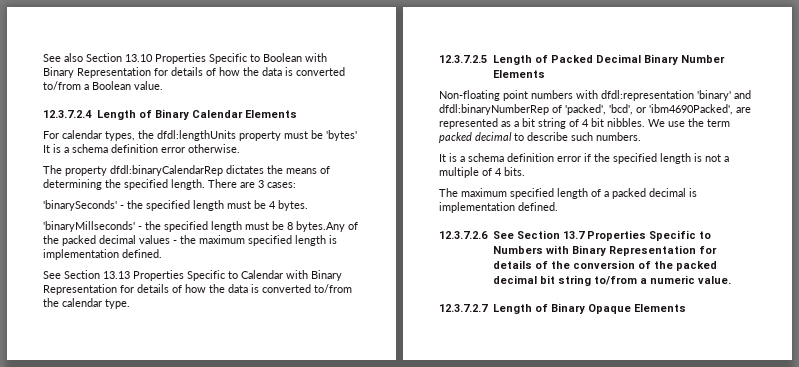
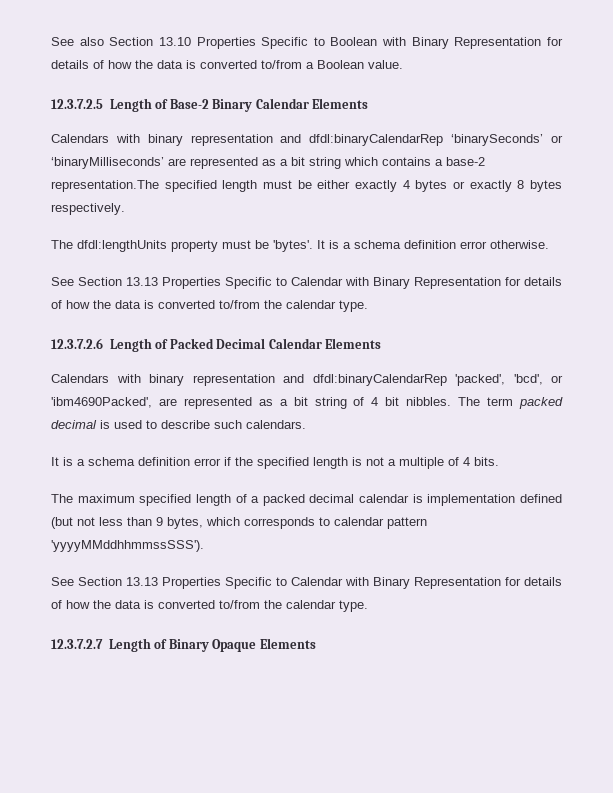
- 12.3.7.2.4 Length of Binary Calendar Elements
+ 12.3.7.2.5 Length of Base-2 Binary Calendar Elements
- For calendar types, the dfdl:lengthUnits property must be 'bytes' It is a schema definition error otherwise.
+ Calendars with binary representation and dfdl:binaryCalendarRep ‘binarySeconds’ or ‘binaryMilliseconds’ are represented as a bit string which contains a base-2 representation.The specified length must be either exactly 4 bytes or exactly 8 bytes respectively.
+ The dfdl:lengthUnits property must be 'bytes'. It is a schema definition error otherwise.
- The property dfdl:binaryCalendarRep dictates the means of determining the specified length. There are 3 cases:
- 'binarySeconds' - the specified length must be 4 bytes.
- 'binaryMillseconds' - the specified length must be 8 bytes.Any of the packed decimal values - the maximum specified length is implementation defined.
- 12.3.7.2.5 Length of Packed Decimal Binary Number Elements
- Non-floating point numbers with dfdl:representation 'binary' and dfdl:binaryNumberRep of 'packed', 'bcd', or 'ibm4690Packed', are represented as a bit string of 4 bit nibbles.
+ 12.3.7.2.6 Length of Packed Decimal Calendar Elements
+ Calendars with binary representation and dfdl:binaryCalendarRep 'packed', 'bcd', or 'ibm4690Packed', are represented as a bit string of 4 bit nibbles.
- We use the term packed decimal to describe such numbers.
+ The term packed decimal is used to describe such calendars.
- The maximum specified length of a packed decimal is implementation defined.
- 12.3.7.2.6 See Section 13.7 Properties Specific to Numbers with Binary Representation for details of the conversion of the packed decimal bit string to/from a numeric value.
+ The maximum specified length of a packed decimal calendar is implementation defined (but not less than 9 bytes, which corresponds to calendar pattern 'yyyyMMddhhmmssSSS').
+ See Section 13.13 Properties Specific to Calendar with Binary Representation for details of how the data is converted to/from the calendar type.

